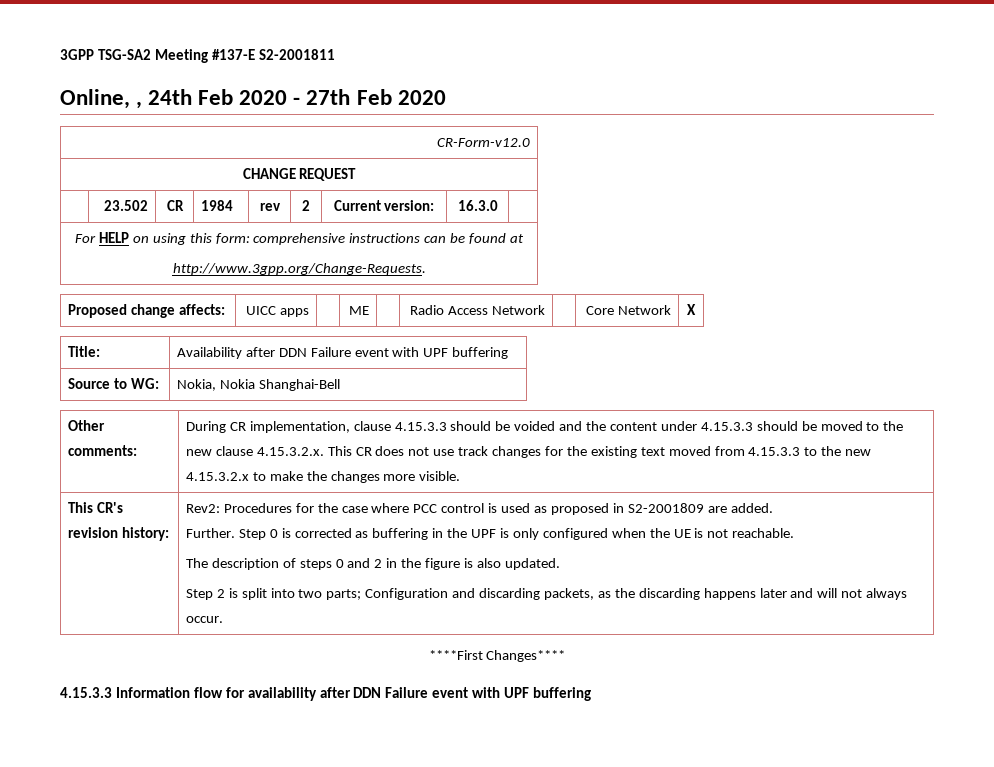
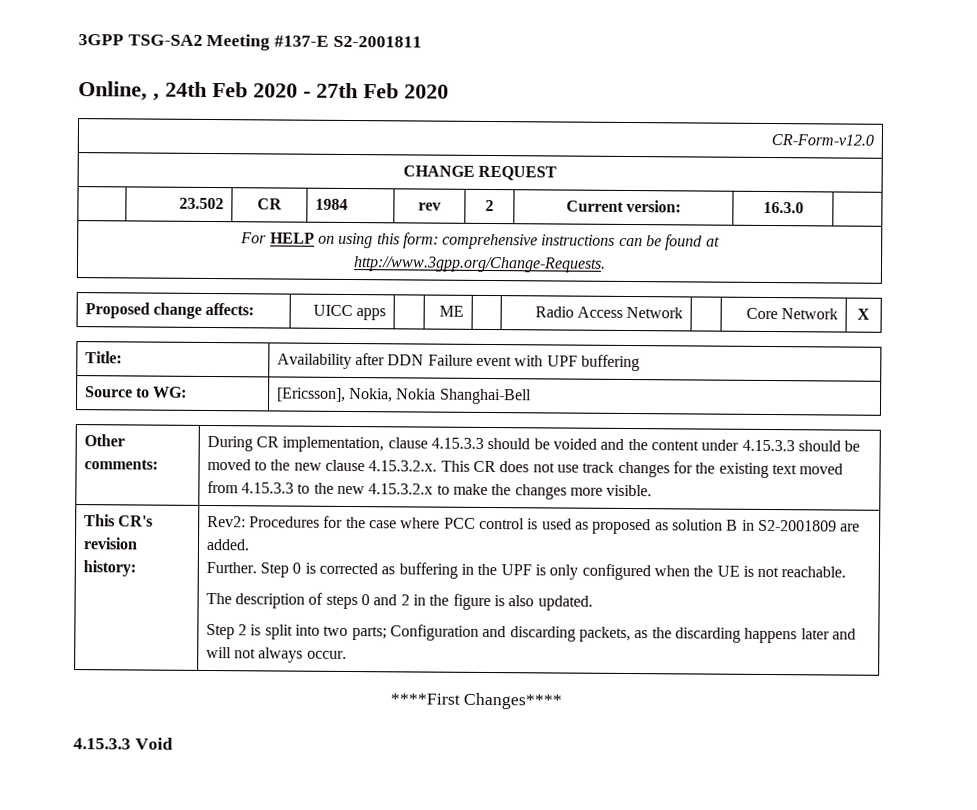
- Source to WG: | Nokia, Nokia Shanghai-Bell
+ Source to WG: | [Ericsson], Nokia, Nokia Shanghai-Bell
- Rev2: Procedures for the case where PCC control is used as proposed in S2-2001809 are added.
+ Rev2: Procedures for the case where PCC control is used as proposed as solution B in S2-2001809 are added.
- 4.15.3.3 Information flow for availability after DDN Failure event with UPF buffering
+ 4.15.3.3 Void

